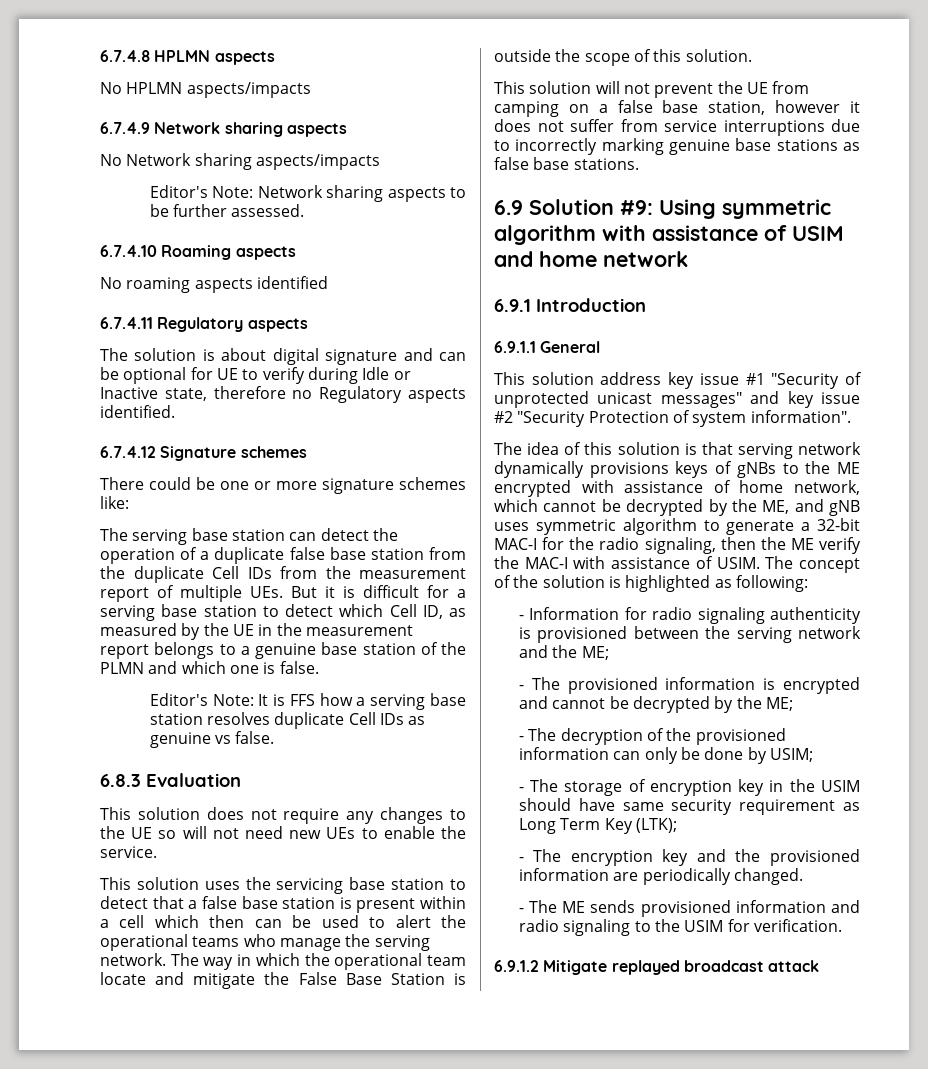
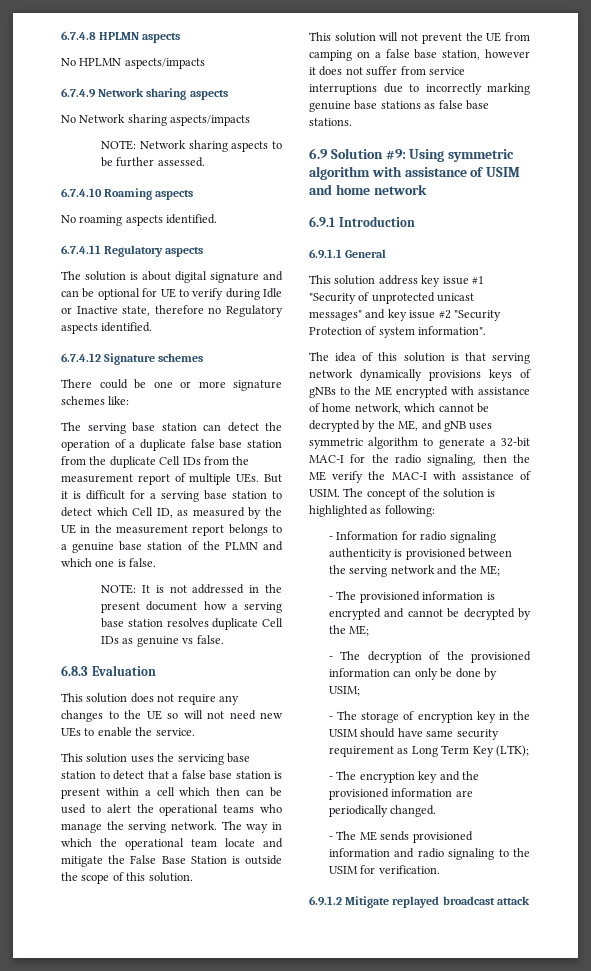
- Editor's Note: Network sharing aspects to be further assessed.
+ NOTE: Network sharing aspects to be further assessed.
- No roaming aspects identified
+ No roaming aspects identified.
- Editor's Note: It is FFS how a serving base station resolves duplicate Cell IDs as genuine vs false.
+ NOTE: It is not addressed in the present document how a serving base station resolves duplicate Cell IDs as genuine vs false.

